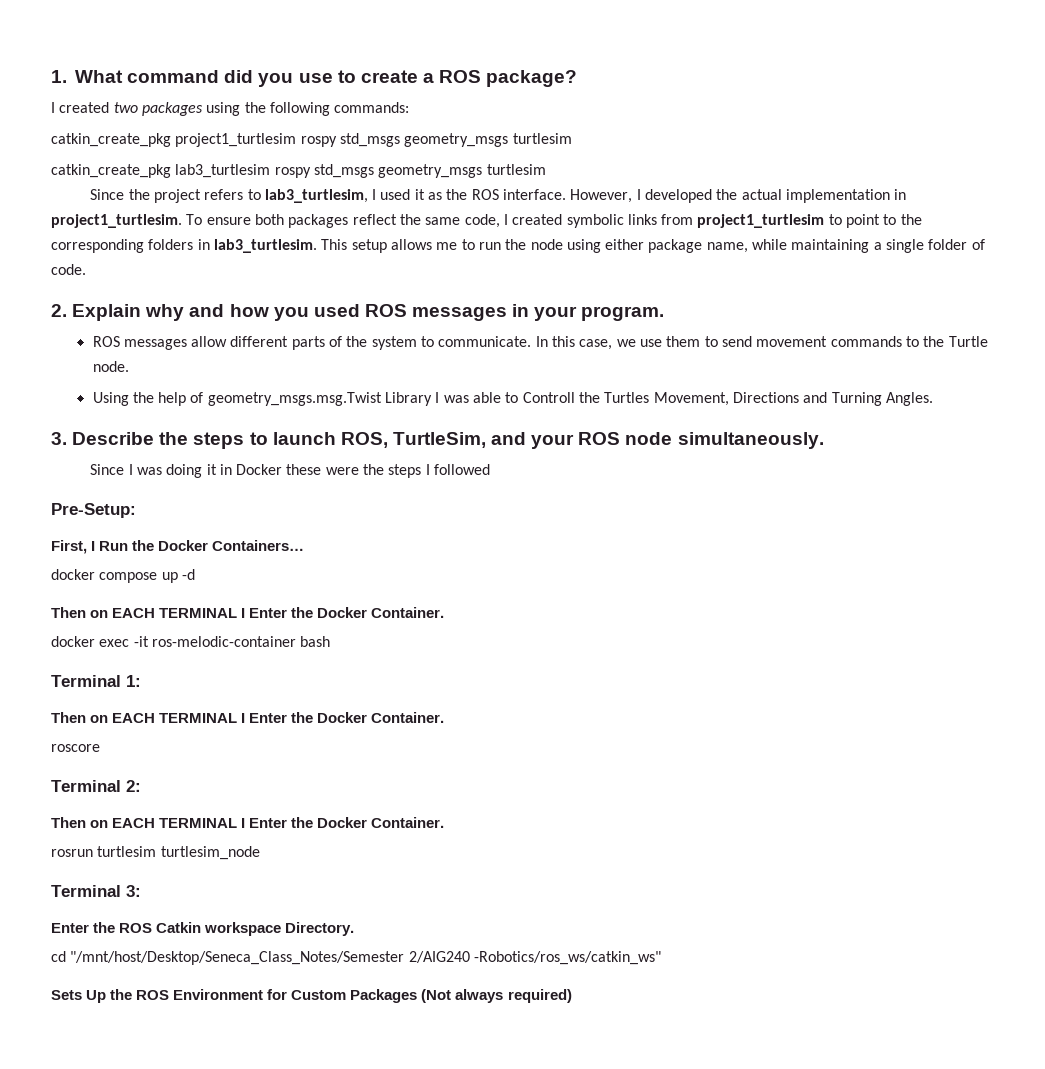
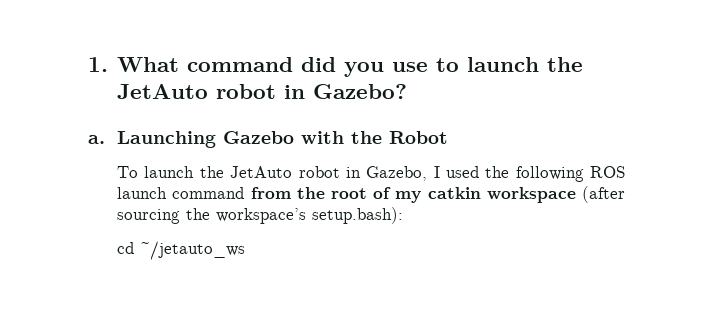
- 1. What command did you use to create a ROS package?
- I created two packages using the following commands:
- catkin_create_pkg project1_turtlesim rospy std_msgs geometry_msgs turtlesim
- catkin_create_pkg lab3_turtlesim rospy std_msgs geometry_msgs turtlesim
- Since the project refers to lab3_turtlesim, I used it as the ROS interface. However, I developed the actual implementation in project1_turtlesim. To ensure both packages reflect the same code, I created symbolic links from project1_turtlesim to point to the corresponding folders in lab3_turtlesim. This setup allows me to run the node using either package name, while maintaining a single folder of code.
- 2. Explain why and how you used ROS messages in your program.
- ROS messages allow different parts of the system to communicate. In this case, we use them to send movement commands to the Turtle node.
- Using the help of geometry_msgs.msg.Twist Library I was able to Controll the Turtles Movement, Directions and Turning Angles.
- 3. Describe the steps to launch ROS, TurtleSim, and your ROS node simultaneously.
- Since I was doing it in Docker these were the steps I followed
- Pre-Setup:
- First, I Run the Docker Containers…
- docker compose up -d
- Then on EACH TERMINAL I Enter the Docker Container.
- docker exec -it ros-melodic-container bash
- Terminal 1:
- Then on EACH TERMINAL I Enter the Docker Container.
- roscore
- Terminal 2:
- Then on EACH TERMINAL I Enter the Docker Container.
- rosrun turtlesim turtlesim_node
- Terminal 3:
- Enter the ROS Catkin workspace Directory.
- cd "/mnt/host/Desktop/Seneca_Class_Notes/Semester 2/AIG240 -Robotics/ros_ws/catkin_ws"
- Sets Up the ROS Environment for Custom Packages (Not always required)
+ 1. What command did you use to launch the JetAuto robot in Gazebo?
+ a. Launching Gazebo with the Robot
+ To launch the JetAuto robot in Gazebo, I used the following ROS launch command from the root of my catkin workspace (after sourcing the workspace’s setup.bash):
+ cd ~/jetauto_ws

